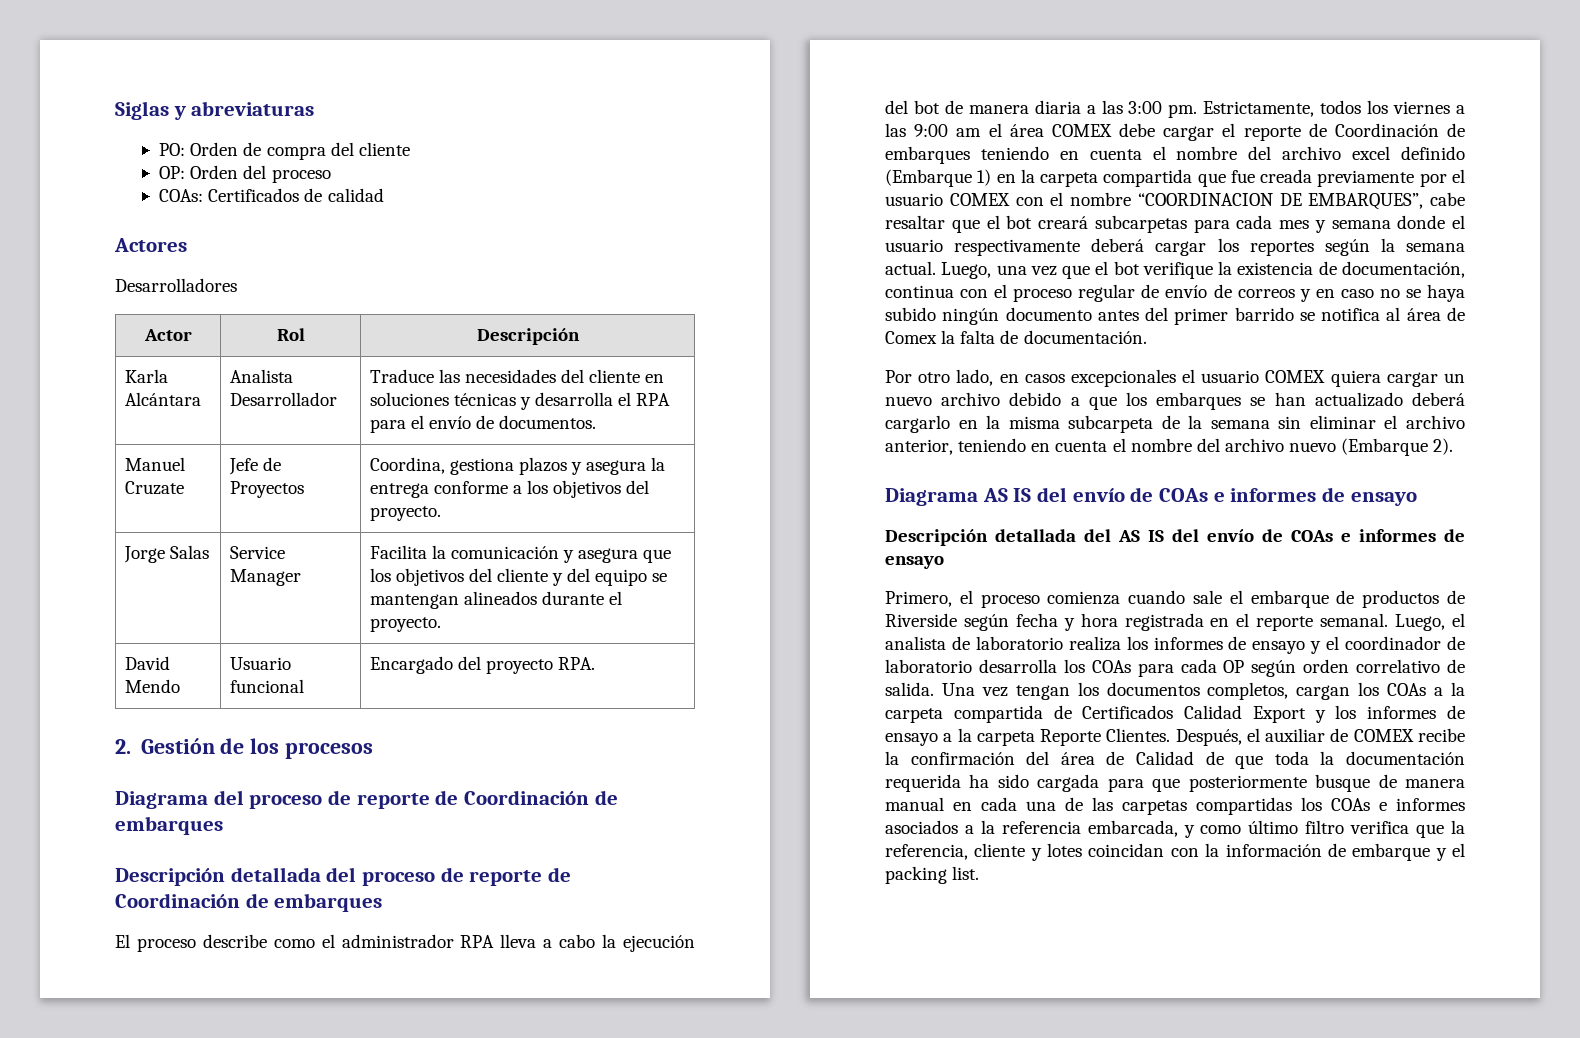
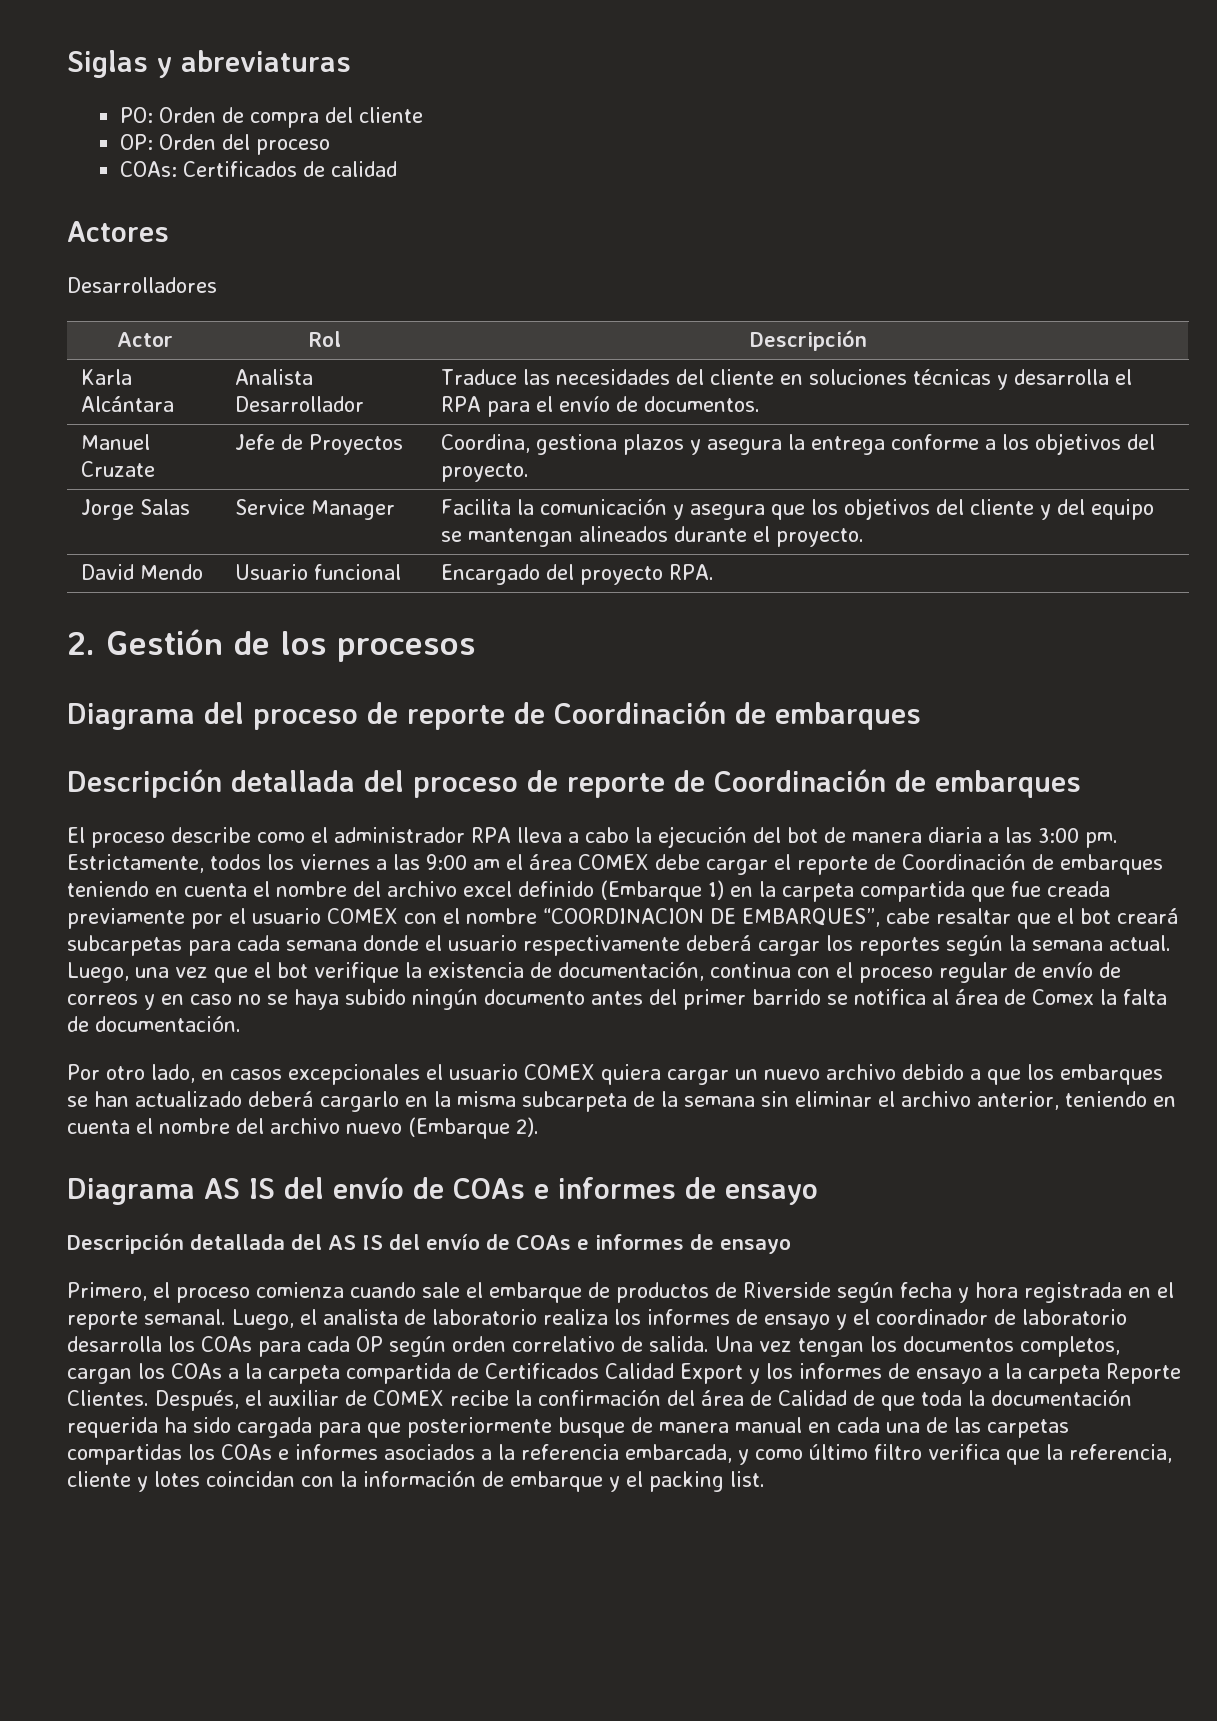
- Estrictamente, todos los viernes a las 9:00 am el área COMEX debe cargar el reporte de Coordinación de embarques teniendo en cuenta el nombre del archivo excel definido (Embarque 1) en la carpeta compartida que fue creada previamente por el usuario COMEX con el nombre “COORDINACION DE EMBARQUES”, cabe resaltar que el bot creará subcarpetas para cada mes y semana donde el usuario respectivamente deberá cargar los reportes según la semana actual.
+ Estrictamente, todos los viernes a las 9:00 am el área COMEX debe cargar el reporte de Coordinación de embarques teniendo en cuenta el nombre del archivo excel definido (Embarque 1) en la carpeta compartida que fue creada previamente por el usuario COMEX con el nombre “COORDINACION DE EMBARQUES”, cabe resaltar que el bot creará subcarpetas para cada semana donde el usuario respectivamente deberá cargar los reportes según la semana actual.

